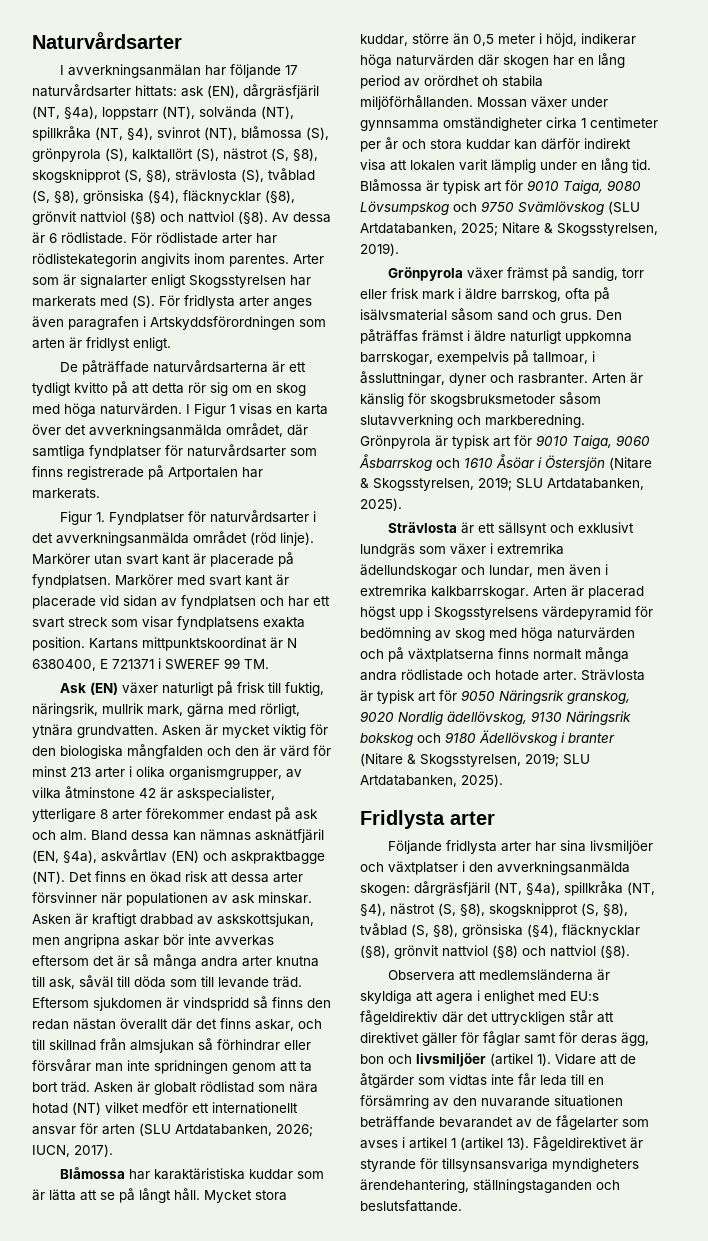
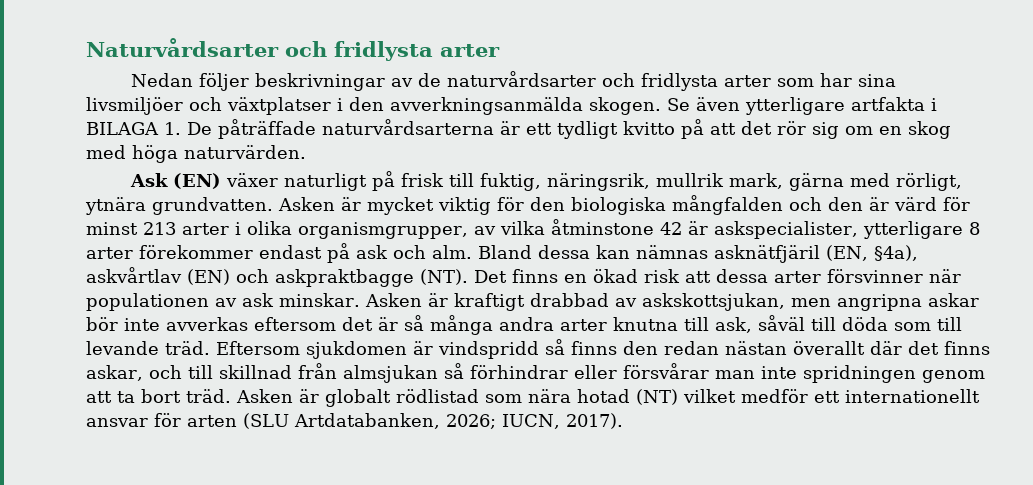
- Naturvårdsarter
- I avverkningsanmälan har följande 17 naturvårdsarter hittats: ask (EN), dårgräsfjäril (NT, §4a), loppstarr (NT), solvända (NT), spillkråka (NT, §4), svinrot (NT), blåmossa (S), grönpyrola (S), kalktallört (S), nästrot (S, §8), skogsknipprot (S, §8), strävlosta (S), tvåblad (S, §8), grönsiska (§4), fläcknycklar (§8), grönvit nattviol (§8) och nattviol (§8). Av dessa är 6 rödlistade. För rödlistade arter har rödlistekategorin angivits inom parentes. Arter som är signalarter enligt Skogsstyrelsen har markerats med (S). För fridlysta arter anges även paragrafen i Artskyddsförordningen som arten är fridlyst enligt.
- De påträffade naturvårdsarterna är ett tydligt kvitto på att detta rör sig om en skog med höga naturvärden. I Figur 1 visas en karta över det avverkningsanmälda området, där samtliga fyndplatser för naturvårdsarter som finns registrerade på Artportalen har markerats.
- Figur 1. Fyndplatser för naturvårdsarter i det avverkningsanmälda området (röd linje). Markörer utan svart kant är placerade på fyndplatsen. Markörer med svart kant är placerade vid sidan av fyndplatsen och har ett svart streck som visar fyndplatsens exakta position. Kartans mittpunktskoordinat är N 6380400, E 721371 i SWEREF 99 TM.
+ Naturvårdsarter och fridlysta arter
+ Nedan följer beskrivningar av de naturvårdsarter och fridlysta arter som har sina livsmiljöer och växtplatser i den avverkningsanmälda skogen. Se även ytterligare artfakta i BILAGA 1. De påträffade naturvårdsarterna är ett tydligt kvitto på att det rör sig om en skog med höga naturvärden.
- Blåmossa har karaktäristiska kuddar som är lätta att se på långt håll. Mycket stora kuddar, större än 0,5 meter i höjd, indikerar höga naturvärden där skogen har en lång period av orördhet oh stabila miljöförhållanden. Mossan växer under gynnsamma omständigheter cirka 1 centimeter per år och stora kuddar kan därför indirekt visa att lokalen varit lämplig under en lång tid. Blåmossa är typisk art för 9010 Taiga, 9080 Lövsumpskog och 9750 Svämlövskog (SLU Artdatabanken, 2025; Nitare & Skogsstyrelsen, 2019).
- Grönpyrola växer främst på sandig, torr eller frisk mark i äldre barrskog, ofta på isälvsmaterial såsom sand och grus. Den påträffas främst i äldre naturligt uppkomna barrskogar, exempelvis på tallmoar, i åssluttningar, dyner och rasbranter. Arten är känslig för skogsbruksmetoder såsom slutavverkning och markberedning. Grönpyrola är typisk art för 9010 Taiga, 9060 Åsbarrskog och 1610 Åsöar i Östersjön (Nitare & Skogsstyrelsen, 2019; SLU Artdatabanken, 2025).
- Strävlosta är ett sällsynt och exklusivt lundgräs som växer i extremrika ädellundskogar och lundar, men även i extremrika kalkbarrskogar. Arten är placerad högst upp i Skogsstyrelsens värdepyramid för bedömning av skog med höga naturvärden och på växtplatserna finns normalt många andra rödlistade och hotade arter. Strävlosta är typisk art för 9050 Näringsrik granskog, 9020 Nordlig ädellövskog, 9130 Näringsrik bokskog och 9180 Ädellövskog i branter (Nitare & Skogsstyrelsen, 2019; SLU Artdatabanken, 2025).
- Fridlysta arter
- Följande fridlysta arter har sina livsmiljöer och växtplatser i den avverkningsanmälda skogen: dårgräsfjäril (NT, §4a), spillkråka (NT, §4), nästrot (S, §8), skogsknipprot (S, §8), tvåblad (S, §8), grönsiska (§4), fläcknycklar (§8), grönvit nattviol (§8) och nattviol (§8).
- Observera att medlemsländerna är skyldiga att agera i enlighet med EU:s fågeldirektiv där det uttryckligen står att direktivet gäller för fåglar samt för deras ägg, bon och livsmiljöer (artikel 1). Vidare att de åtgärder som vidtas inte får leda till en försämring av den nuvarande situationen beträffande bevarandet av de fågelarter som avses i artikel 1 (artikel 13). Fågeldirektivet är styrande för tillsynsansvariga myndigheters ärendehantering, ställningstaganden och beslutsfattande.

